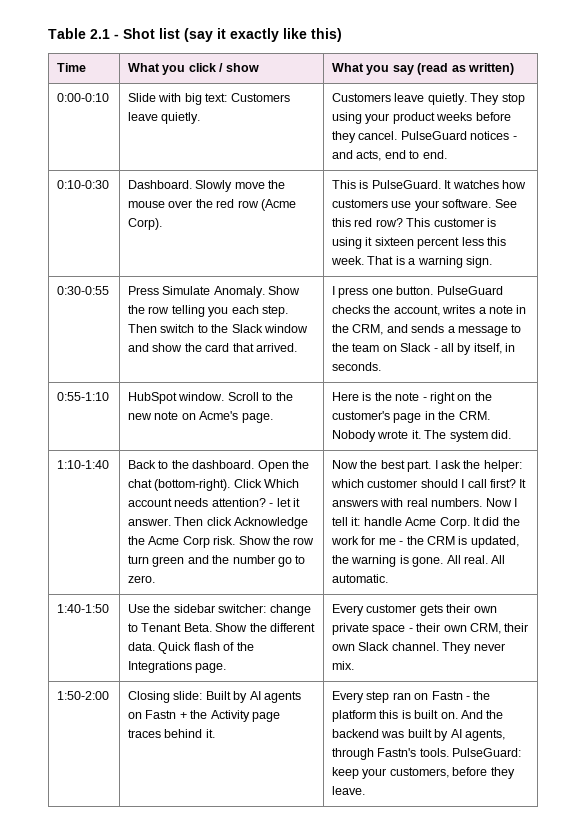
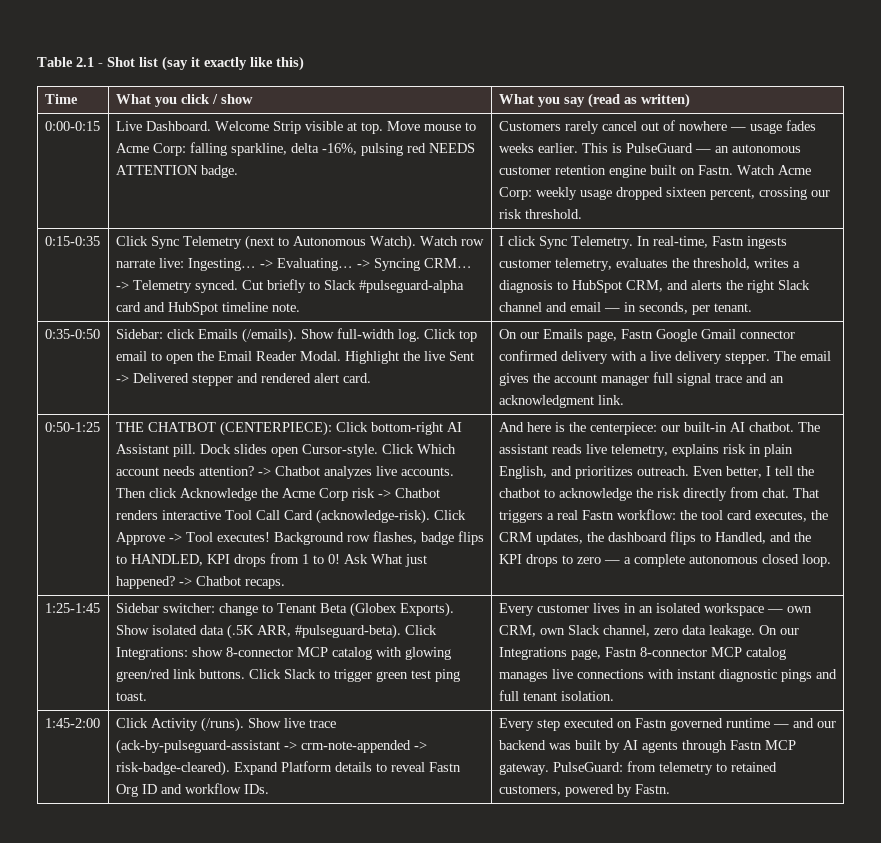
- 0:00-0:10 | Slide with big text: Customers leave quietly. | Customers leave quietly. They stop using your product weeks before they cancel. PulseGuard notices - and acts, end to end.
- 0:10-0:30 | Dashboard. Slowly move the mouse over the red row (Acme Corp). | This is PulseGuard. It watches how customers use your software. See this red row? This customer is using it sixteen percent less this week. That is a warning sign.
- 0:30-0:55 | Press Simulate Anomaly. Show the row telling you each step. Then switch to the Slack window and show the card that arrived. | I press one button. PulseGuard checks the account, writes a note in the CRM, and sends a message to the team on Slack - all by itself, in seconds.
- 0:55-1:10 | HubSpot window. Scroll to the new note on Acme's page. | Here is the note - right on the customer's page in the CRM. Nobody wrote it. The system did.
- 1:10-1:40 | Back to the dashboard. Open the chat (bottom-right).
+ 0:00-0:15 | Live Dashboard. Welcome Strip visible at top. Move mouse to Acme Corp: falling sparkline, delta -16%, pulsing red NEEDS ATTENTION badge. | Customers rarely cancel out of nowhere — usage fades weeks earlier. This is PulseGuard — an autonomous customer retention engine built on Fastn. Watch Acme Corp: weekly usage dropped sixteen percent, crossing our risk threshold.
+ 0:15-0:35 | Click Sync Telemetry (next to Autonomous Watch). Watch row narrate live: Ingesting… -> Evaluating… -> Syncing CRM… -> Telemetry synced. Cut briefly to Slack #pulseguard-alpha card and HubSpot timeline note. | I click Sync Telemetry. In real-time, Fastn ingests customer telemetry, evaluates the threshold, writes a diagnosis to HubSpot CRM, and alerts the right Slack channel and email — in seconds, per tenant.
+ 0:35-0:50 | Sidebar: click Emails (/emails). Show full-width log. Click top email to open the Email Reader Modal. Highlight the live Sent -> Delivered stepper and rendered alert card. | On our Emails page, Fastn Google Gmail connector confirmed delivery with a live delivery stepper. The email gives the account manager full signal trace and an acknowledgment link.
+ 0:50-1:25 | THE CHATBOT (CENTERPIECE): Click bottom-right AI Assistant pill. Dock slides open Cursor-style.
- - let it answer.
+ -> Chatbot analyzes live accounts.
- Then click Acknowledge the Acme Corp risk. Show the row turn green and the number go to zero. | Now the best part. I ask the helper: which customer should I call first? It answers with real numbers. Now I tell it: handle Acme Corp. It did the work for me - the CRM is updated, the warning is gone. All real. All automatic.
- 1:40-1:50 | Use the sidebar switcher: change to Tenant Beta. Show the different data. Quick flash of the Integrations page. | Every customer gets their own private space - their own CRM, their own Slack channel. They never mix.
- 1:50-2:00 | Closing slide: Built by AI agents on Fastn + the Activity page traces behind it.
+ Then click Acknowledge the Acme Corp risk -> Chatbot renders interactive Tool Call Card (acknowledge-risk). Click Approve -> Tool executes! Background row flashes, badge flips to HANDLED, KPI drops from 1 to 0! Ask What just happened? -> Chatbot recaps. | And here is the centerpiece: our built-in AI chatbot. The assistant reads live telemetry, explains risk in plain English, and prioritizes outreach. Even better, I tell the chatbot to acknowledge the risk directly from chat. That triggers a real Fastn workflow: the tool card executes, the CRM updates, the dashboard flips to Handled, and the KPI drops to zero — a complete autonomous closed loop.
+ 1:25-1:45 | Sidebar switcher: change to Tenant Beta (Globex Exports). Show isolated data (.5K ARR, #pulseguard-beta). Click Integrations: show 8-connector MCP catalog with glowing green/red link buttons. Click Slack to trigger green test ping toast. | Every customer lives in an isolated workspace — own CRM, own Slack channel, zero data leakage. On our Integrations page, Fastn 8-connector MCP catalog manages live connections with instant diagnostic pings and full tenant isolation.
+ 1:45-2:00 | Click Activity (/runs). Show live trace (ack-by-pulseguard-assistant -> crm-note-appended -> risk-badge-cleared). Expand Platform details to reveal Fastn Org ID and workflow IDs.
- Every step ran on Fastn - the platform this is built on. And the backend was built by AI agents, through Fastn's tools. PulseGuard: keep your customers, before they leave.
+ Every step executed on Fastn governed runtime — and our backend was built by AI agents through Fastn MCP gateway. PulseGuard: from telemetry to retained customers, powered by Fastn.

